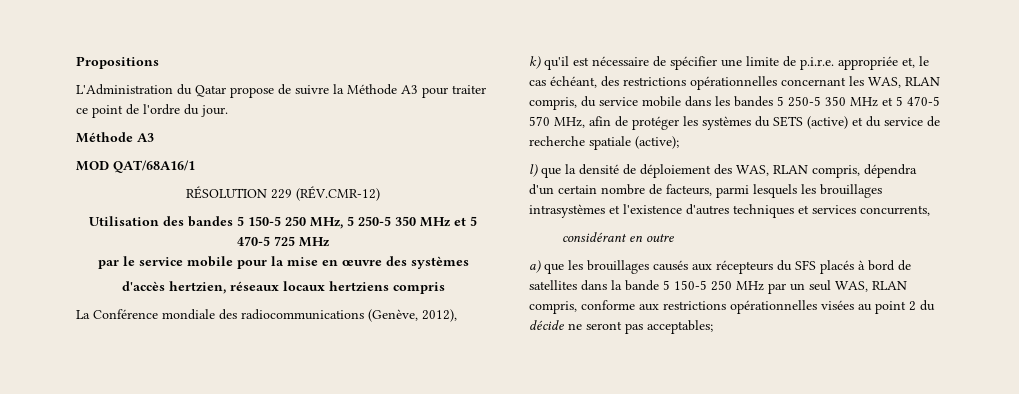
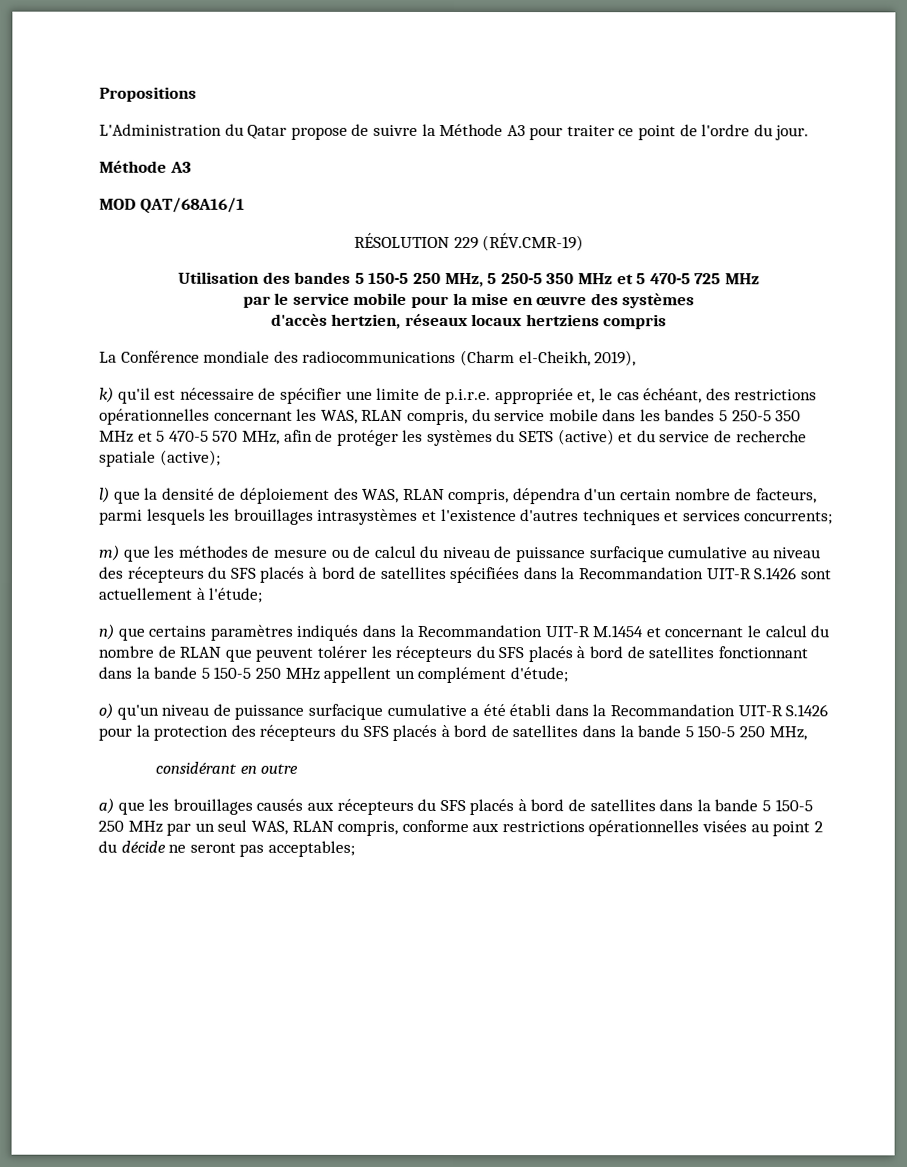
- RÉSOLUTION 229 (RÉV.CMR-12)
+ RÉSOLUTION 229 (RÉV.CMR-19)
- La Conférence mondiale des radiocommunications (Genève, 2012),
+ La Conférence mondiale des radiocommunications (Charm el-Cheikh, 2019),
- l) que la densité de déploiement des WAS, RLAN compris, dépendra d'un certain nombre de facteurs, parmi lesquels les brouillages intrasystèmes et l'existence d'autres techniques et services concurrents,
+ l) que la densité de déploiement des WAS, RLAN compris, dépendra d'un certain nombre de facteurs, parmi lesquels les brouillages intrasystèmes et l'existence d'autres techniques et services concurrents;
+ m) que les méthodes de mesure ou de calcul du niveau de puissance surfacique cumulative au niveau des récepteurs du SFS placés à bord de satellites spécifiées dans la Recommandation UIT-R S.1426 sont actuellement à l'étude;
+ n) que certains paramètres indiqués dans la Recommandation UIT-R M.1454 et concernant le calcul du nombre de RLAN que peuvent tolérer les récepteurs du SFS placés à bord de satellites fonctionnant dans la bande 5 150-5 250 MHz appellent un complément d'étude;
+ o) qu'un niveau de puissance surfacique cumulative a été établi dans la Recommandation UIT-R S.1426 pour la protection des récepteurs du SFS placés à bord de satellites dans la bande 5 150-5 250 MHz,

